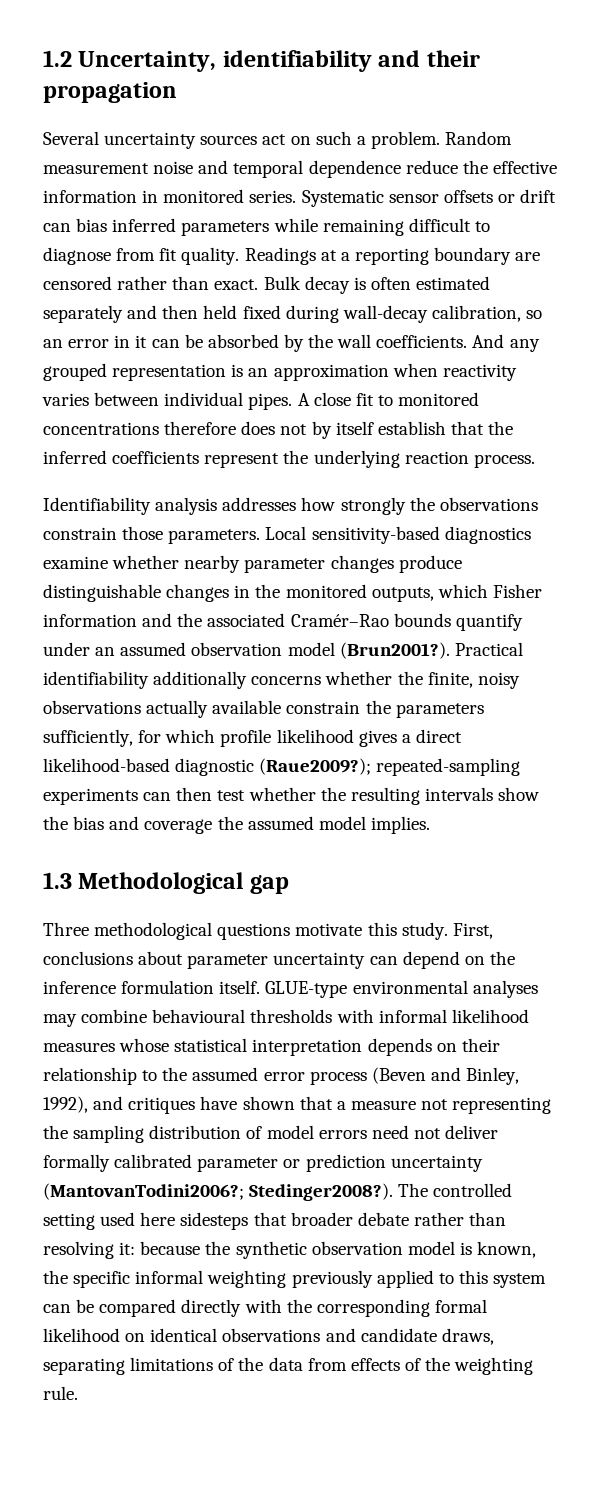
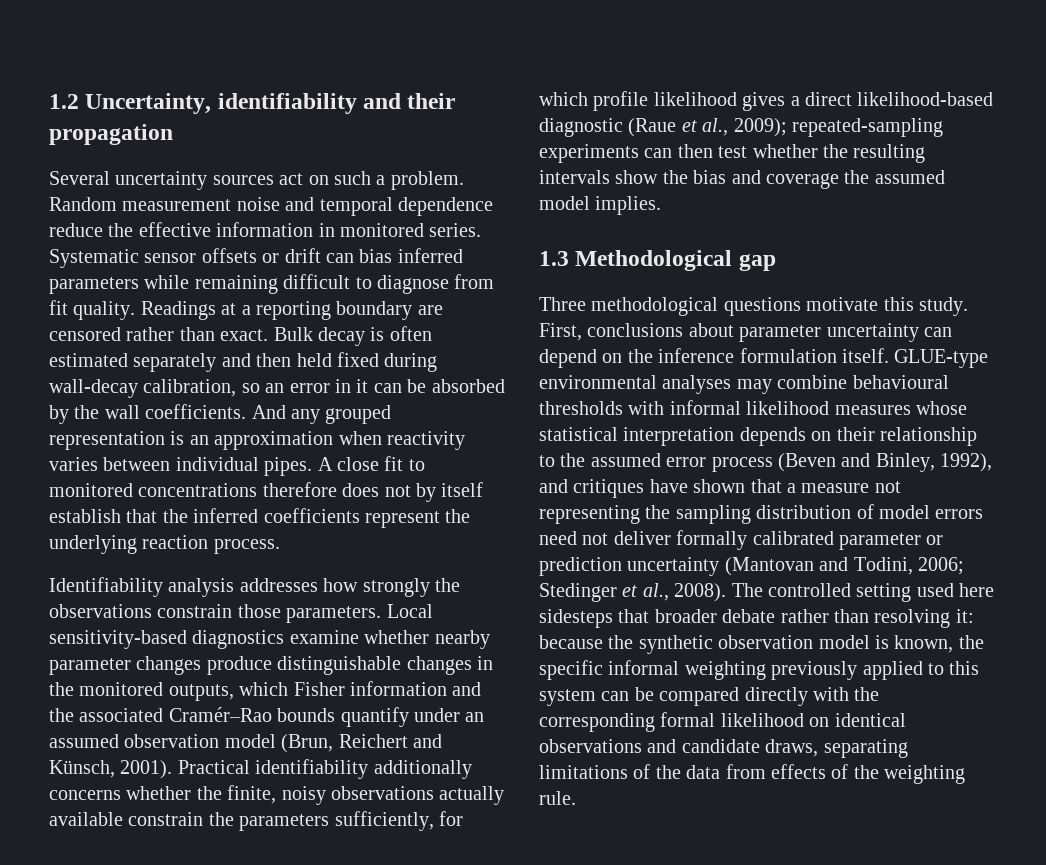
- Local sensitivity-based diagnostics examine whether nearby parameter changes produce distinguishable changes in the monitored outputs, which Fisher information and the associated Cramér–Rao bounds quantify under an assumed observation model (Brun2001?).
+ Local sensitivity-based diagnostics examine whether nearby parameter changes produce distinguishable changes in the monitored outputs, which Fisher information and the associated Cramér–Rao bounds quantify under an assumed observation model (Brun, Reichert and Künsch, 2001).
- Practical identifiability additionally concerns whether the finite, noisy observations actually available constrain the parameters sufficiently, for which profile likelihood gives a direct likelihood-based diagnostic (Raue2009?); repeated-sampling experiments can then test whether the resulting intervals show the bias and coverage the assumed model implies.
+ Practical identifiability additionally concerns whether the finite, noisy observations actually available constrain the parameters sufficiently, for which profile likelihood gives a direct likelihood-based diagnostic (Raue et al., 2009); repeated-sampling experiments can then test whether the resulting intervals show the bias and coverage the assumed model implies.
- GLUE-type environmental analyses may combine behavioural thresholds with informal likelihood measures whose statistical interpretation depends on their relationship to the assumed error process (Beven and Binley, 1992), and critiques have shown that a measure not representing the sampling distribution of model errors need not deliver formally calibrated parameter or prediction uncertainty (MantovanTodini2006?; Stedinger2008?).
+ GLUE-type environmental analyses may combine behavioural thresholds with informal likelihood measures whose statistical interpretation depends on their relationship to the assumed error process (Beven and Binley, 1992), and critiques have shown that a measure not representing the sampling distribution of model errors need not deliver formally calibrated parameter or prediction uncertainty (Mantovan and Todini, 2006; Stedinger et al., 2008).

